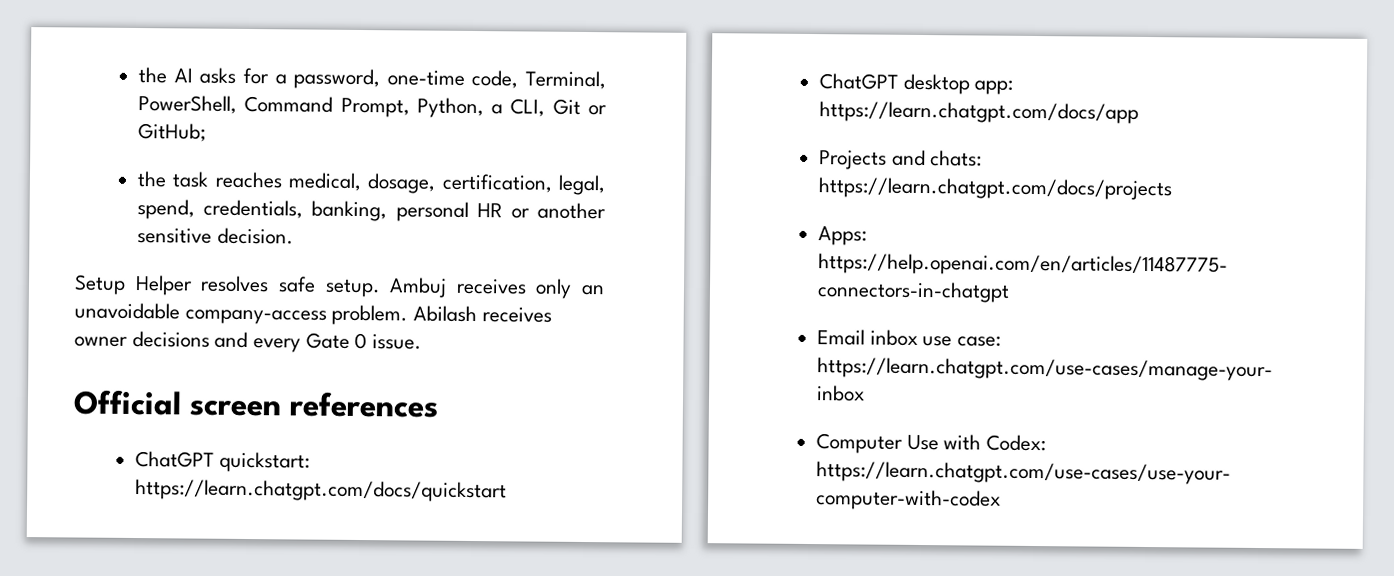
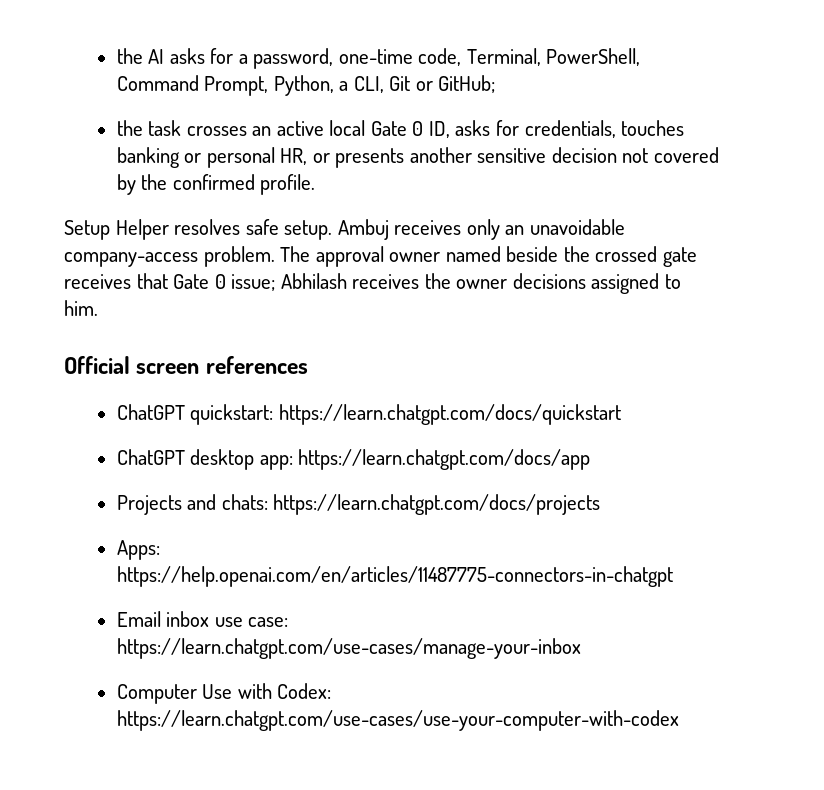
- the task reaches medical, dosage, certification, legal, spend, credentials, banking, personal HR or another sensitive decision.
+ the task crosses an active local Gate 0 ID, asks for credentials, touches banking or personal HR, or presents another sensitive decision not covered by the confirmed profile.
- Abilash receives owner decisions and every Gate 0 issue.
+ The approval owner named beside the crossed gate receives that Gate 0 issue; Abhilash receives the owner decisions assigned to him.

